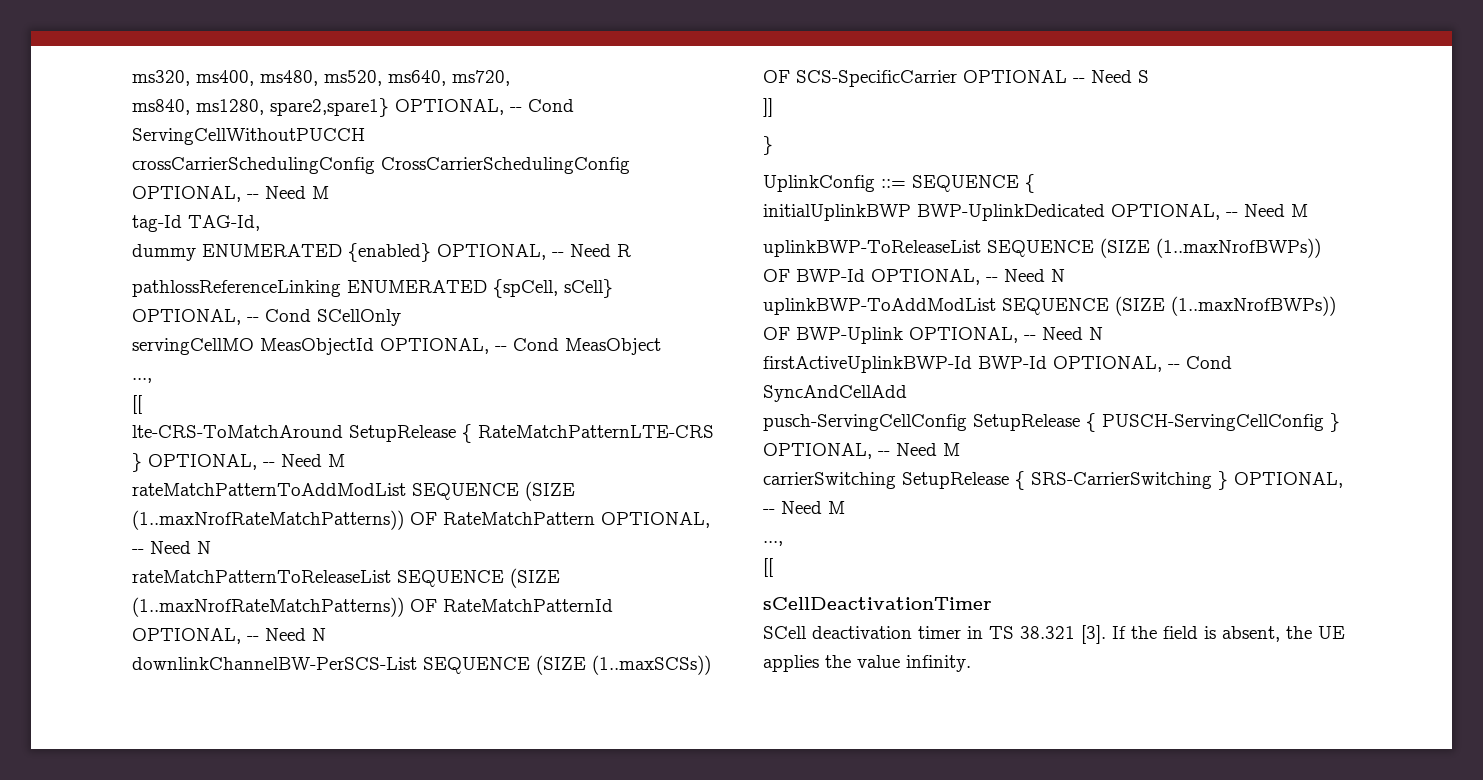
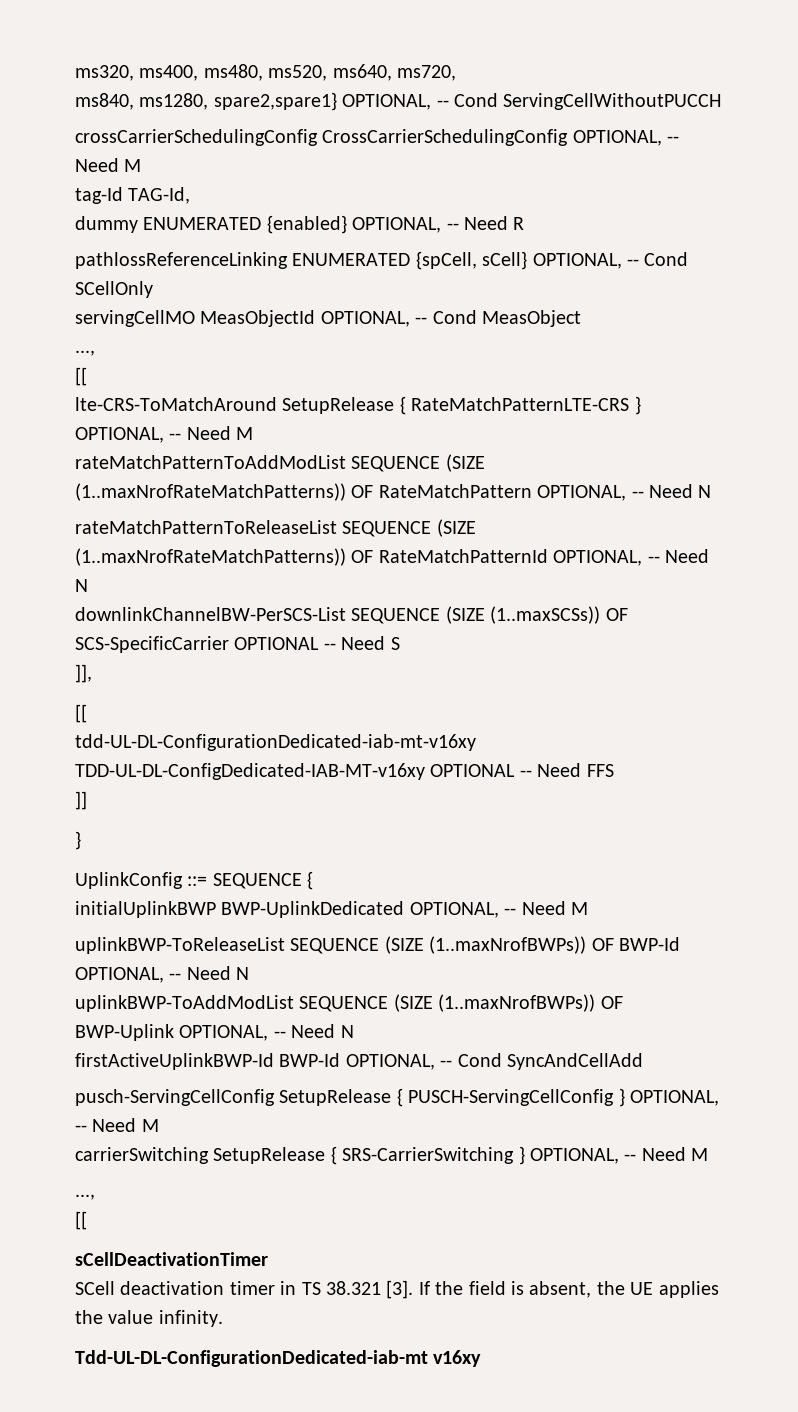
+ ]],
+ [[
+ tdd-UL-DL-ConfigurationDedicated-iab-mt-v16xy TDD-UL-DL-ConfigDedicated-IAB-MT-v16xy OPTIONAL -- Need FFS
+ Tdd-UL-DL-ConfigurationDedicated-iab-mt v16xy

